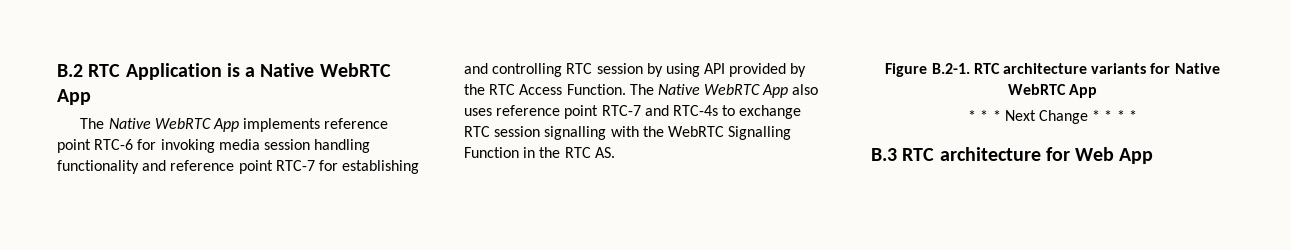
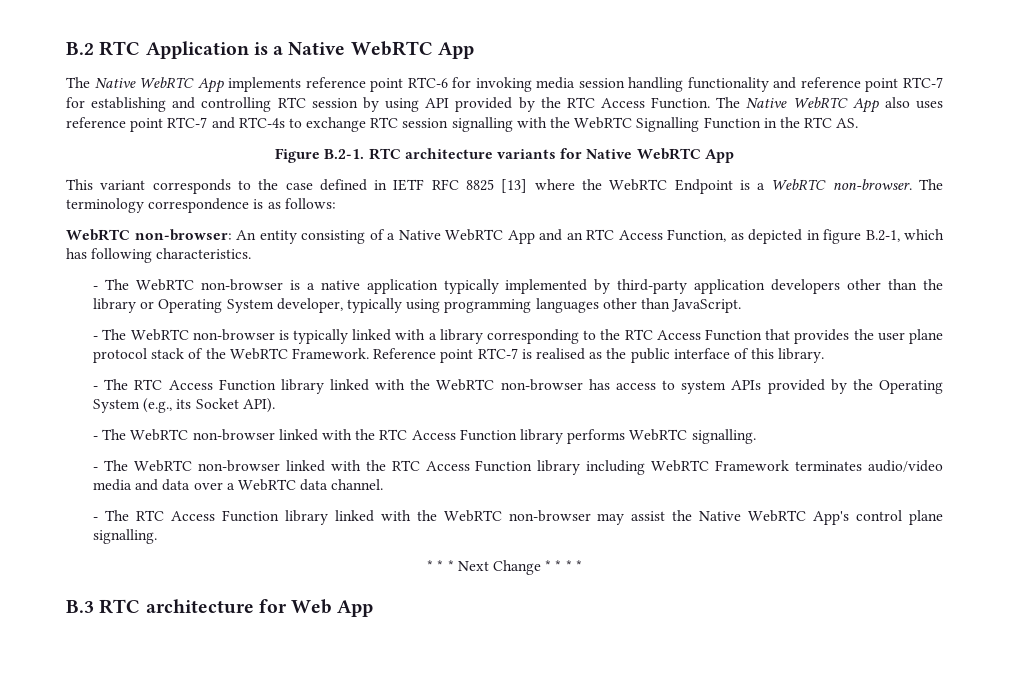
+ This variant corresponds to the case defined in IETF RFC 8825 [13] where the WebRTC Endpoint is a WebRTC non-browser. The terminology correspondence is as follows:
+ WebRTC non-browser: An entity consisting of a Native WebRTC App and an RTC Access Function, as depicted in figure B.2-1, which has following characteristics.
+ - The WebRTC non-browser is a native application typically implemented by third-party application developers other than the library or Operating System developer, typically using programming languages other than JavaScript.
+ - The WebRTC non-browser is typically linked with a library corresponding to the RTC Access Function that provides the user plane protocol stack of the WebRTC Framework. Reference point RTC-7 is realised as the public interface of this library.
+ - The RTC Access Function library linked with the WebRTC non-browser has access to system APIs provided by the Operating System (e.g., its Socket API).
+ - The WebRTC non-browser linked with the RTC Access Function library performs WebRTC signalling.
+ - The WebRTC non-browser linked with the RTC Access Function library including WebRTC Framework terminates audio/video media and data over a WebRTC data channel.
+ - The RTC Access Function library linked with the WebRTC non-browser may assist the Native WebRTC App's control plane signalling.

